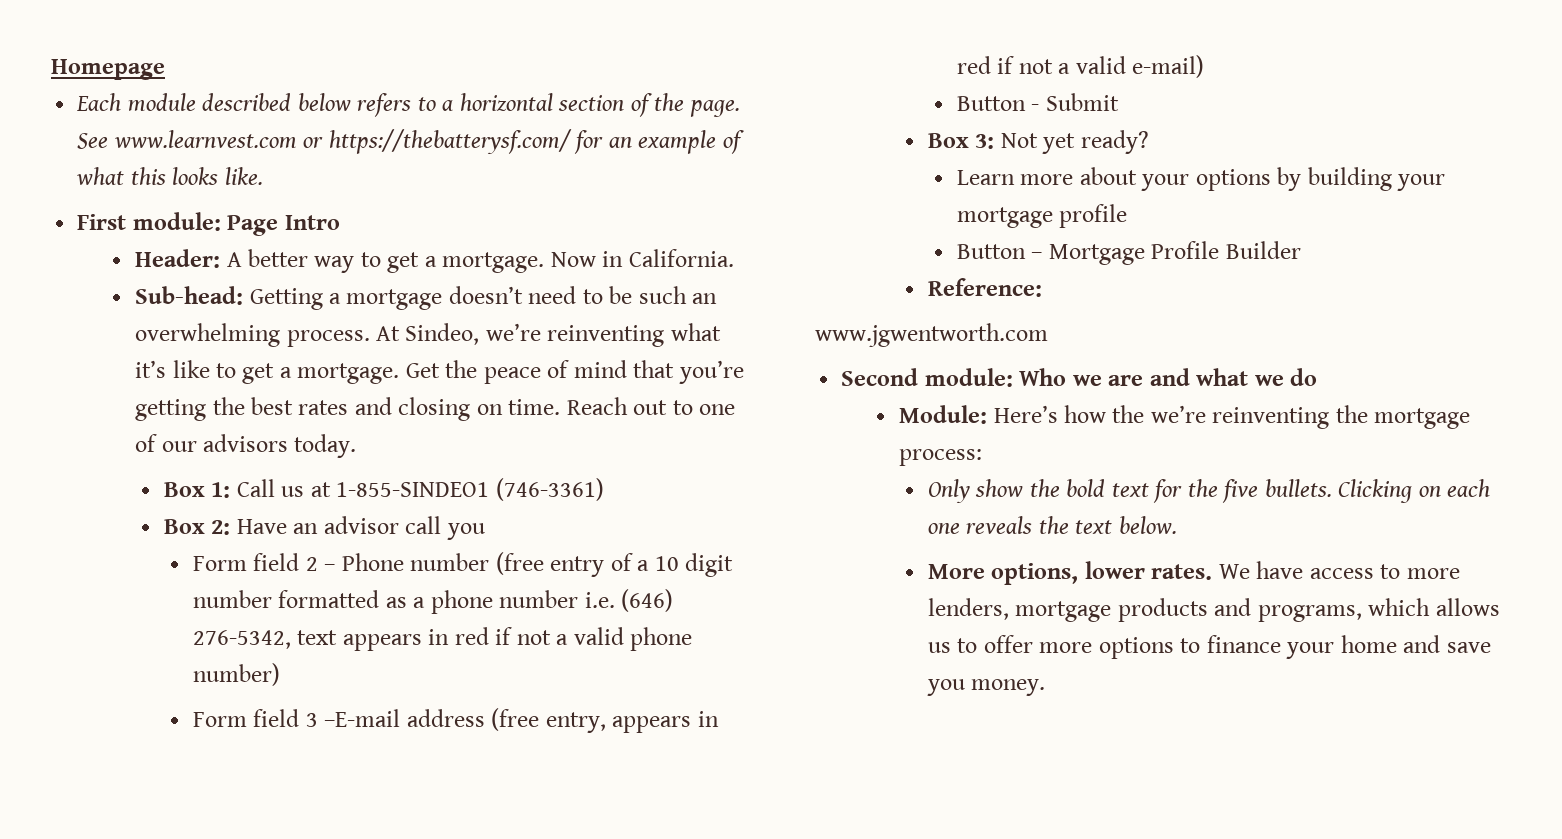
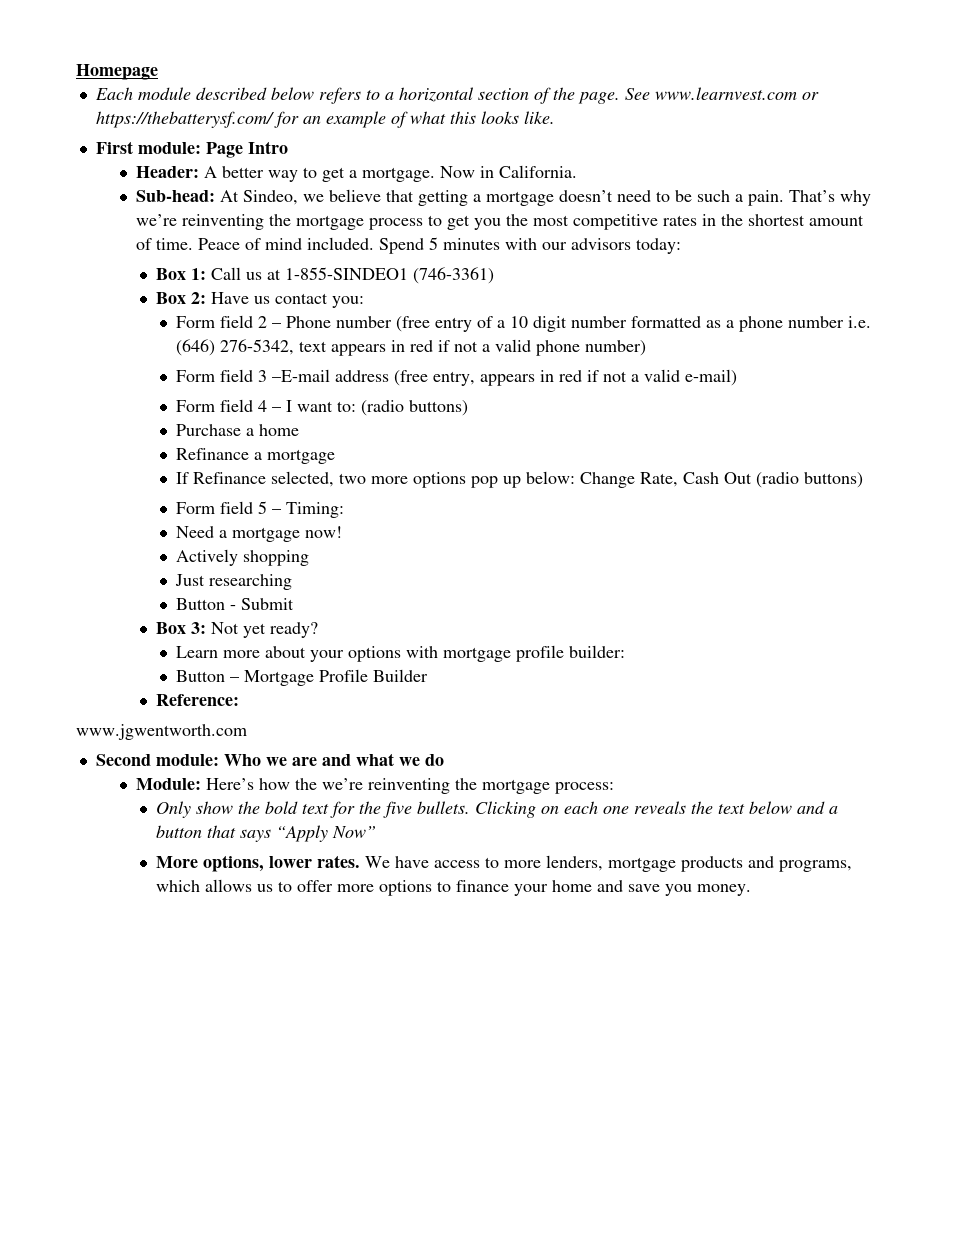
- Sub-head: Getting a mortgage doesn’t need to be such an overwhelming process. At Sindeo, we’re reinventing what it’s like to get a mortgage. Get the peace of mind that you’re getting the best rates and closing on time. Reach out to one of our advisors today.
+ Sub-head: At Sindeo, we believe that getting a mortgage doesn’t need to be such a pain. That’s why we’re reinventing the mortgage process to get you the most competitive rates in the shortest amount of time. Peace of mind included. Spend 5 minutes with our advisors today:
- Box 2: Have an advisor call you
+ Box 2: Have us contact you:
+ Form field 4 – I want to: (radio buttons)
+ Purchase a home
+ Refinance a mortgage
+ If Refinance selected, two more options pop up below: Change Rate, Cash Out (radio buttons)
+ Form field 5 – Timing:
+ Need a mortgage now!
+ Actively shopping
+ Just researching
- Learn more about your options by building your mortgage profile
+ Learn more about your options with mortgage profile builder:
- Clicking on each one reveals the text below.
+ Clicking on each one reveals the text below and a button that says “Apply Now”

